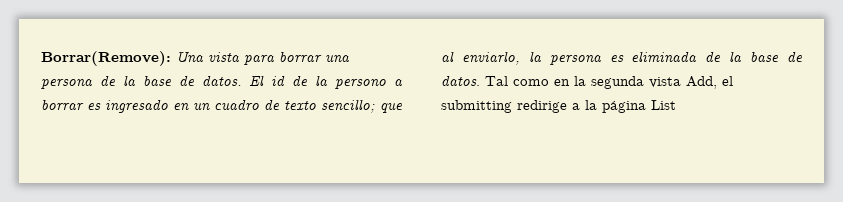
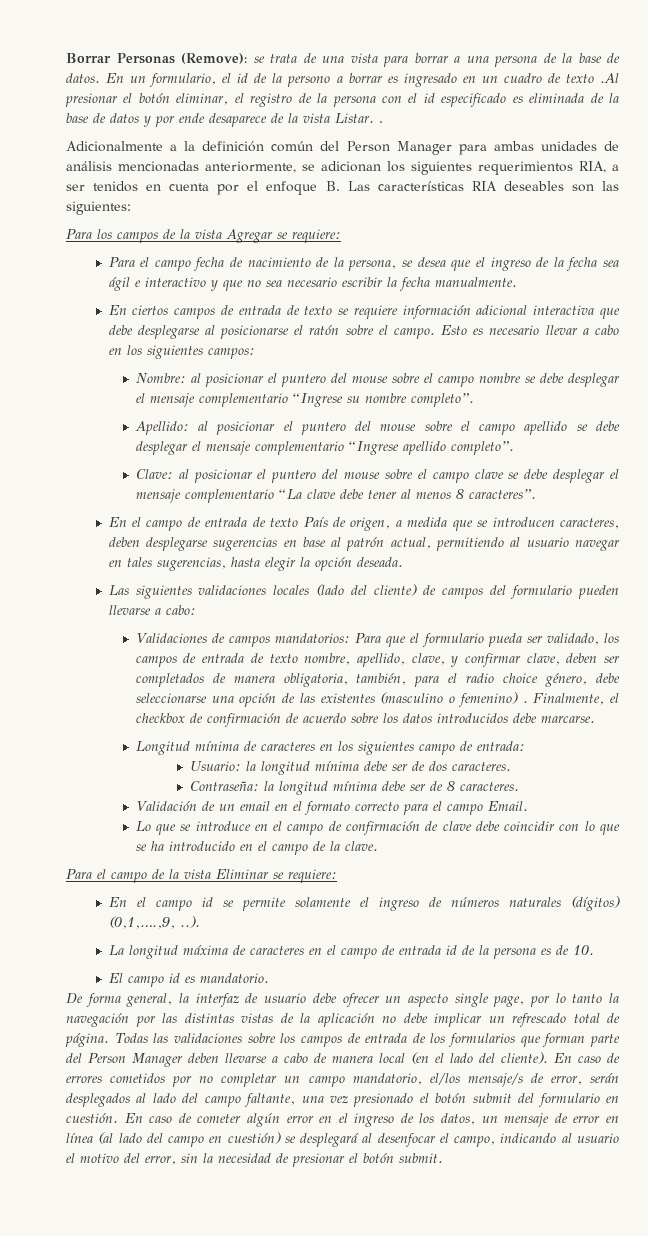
- Borrar(Remove): Una vista para borrar una persona de la base de datos.
+ Borrar Personas (Remove): se trata de una vista para borrar a una persona de la base de datos.
- El id de la persono a borrar es ingresado en un cuadro de texto sencillo; que al enviarlo, la persona es eliminada de la base de datos. Tal como en la segunda vista Add, el submitting redirige a la página List
+ En un formulario, el id de la persono a borrar es ingresado en un cuadro de texto .Al presionar el botón eliminar, el registro de la persona con el id especificado es eliminada de la base de datos y por ende desaparece de la vista Listar. .
+ Adicionalmente a la definición común del Person Manager para ambas unidades de análisis mencionadas anteriormente, se adicionan los siguientes requerimientos RIA, a ser tenidos en cuenta por el enfoque B. Las características RIA deseables son las siguientes:
+ Para los campos de la vista Agregar se requiere:
+ Para el campo fecha de nacimiento de la persona, se desea que el ingreso de la fecha sea ágil e interactivo y que no sea necesario escribir la fecha manualmente.
+ En ciertos campos de entrada de texto se requiere información adicional interactiva que debe desplegarse al posicionarse el ratón sobre el campo. Esto es necesario llevar a cabo en los siguientes campos:
+ Nombre: al posicionar el puntero del mouse sobre el campo nombre se debe desplegar el mensaje complementario “Ingrese su nombre completo”.
+ Apellido: al posicionar el puntero del mouse sobre el campo apellido se debe desplegar el mensaje complementario “Ingrese apellido completo”.
+ Clave: al posicionar el puntero del mouse sobre el campo clave se debe desplegar el mensaje complementario “La clave debe tener al menos 8 caracteres”.
+ En el campo de entrada de texto País de origen, a medida que se introducen caracteres, deben desplegarse sugerencias en base al patrón actual, permitiendo al usuario navegar en tales sugerencias, hasta elegir la opción deseada.
+ Las siguientes validaciones locales (lado del cliente) de campos del formulario pueden llevarse a cabo:
+ Validaciones de campos mandatorios: Para que el formulario pueda ser validado, los campos de entrada de texto nombre, apellido, clave, y confirmar clave, deben ser completados de manera obligatoria, también, para el radio choice género, debe seleccionarse una opción de las existentes (masculino o femenino) . Finalmente, el checkbox de confirmación de acuerdo sobre los datos introducidos debe marcarse.
+ Longitud mínima de caracteres en los siguientes campo de entrada:
+ Usuario: la longitud mínima debe ser de dos caracteres.
+ Contraseña: la longitud mínima debe ser de 8 caracteres.
+ Validación de un email en el formato correcto para el campo Email.
+ Lo que se introduce en el campo de confirmación de clave debe coincidir con lo que se ha introducido en el campo de la clave.
+ Para el campo de la vista Eliminar se requiere:
+ En el campo id se permite solamente el ingreso de números naturales (dígitos) (0,1,….,9, ..).
+ La longitud máxima de caracteres en el campo de entrada id de la persona es de 10.
+ El campo id es mandatorio.
+ De forma general, la interfaz de usuario debe ofrecer un aspecto single page, por lo tanto la navegación por las distintas vistas de la aplicación no debe implicar un refrescado total de página. Todas las validaciones sobre los campos de entrada de los formularios que forman parte del Person Manager deben llevarse a cabo de manera local (en el lado del cliente). En caso de errores cometidos por no completar un campo mandatorio, el/los mensaje/s de error, serán desplegados al lado del campo faltante, una vez presionado el botón submit del formulario en cuestión. En caso de cometer algún error en el ingreso de los datos, un mensaje de error en línea (al lado del campo en cuestión) se desplegará al desenfocar el campo, indicando al usuario el motivo del error, sin la necesidad de presionar el botón submit.

